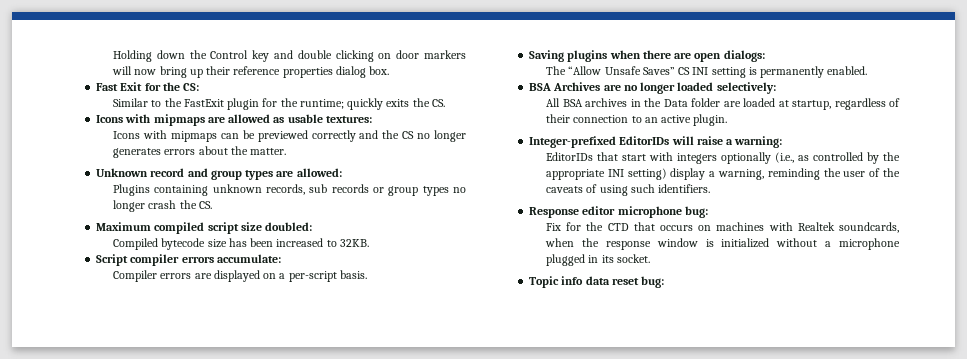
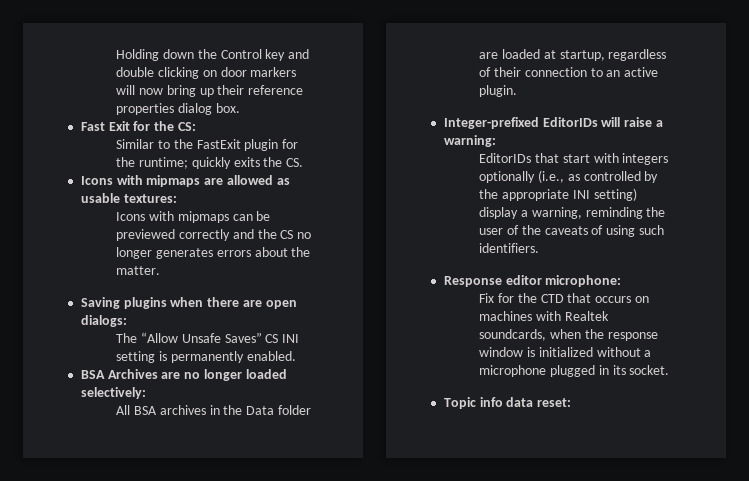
- Unknown record and group types are allowed:
- Plugins containing unknown records, sub records or group types no longer crash the CS.
- Maximum compiled script size doubled:
- Compiled bytecode size has been increased to 32KB.
- Script compiler errors accumulate:
- Compiler errors are displayed on a per-script basis.
- Response editor microphone bug:
+ Response editor microphone:
- Topic info data reset bug:
+ Topic info data reset:

